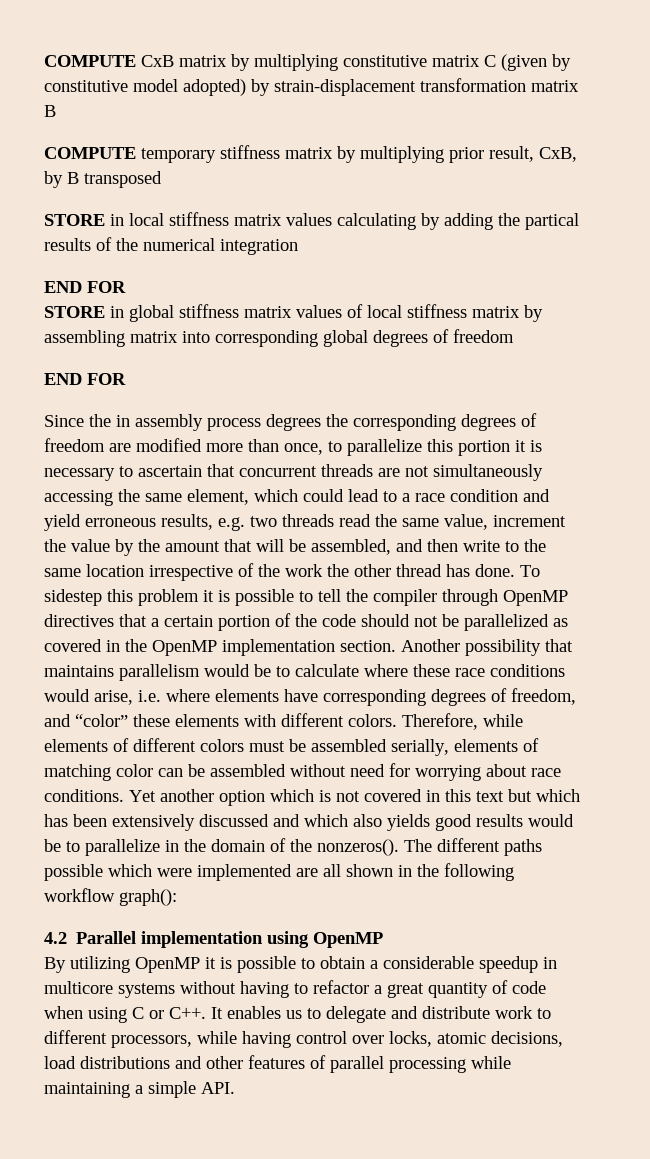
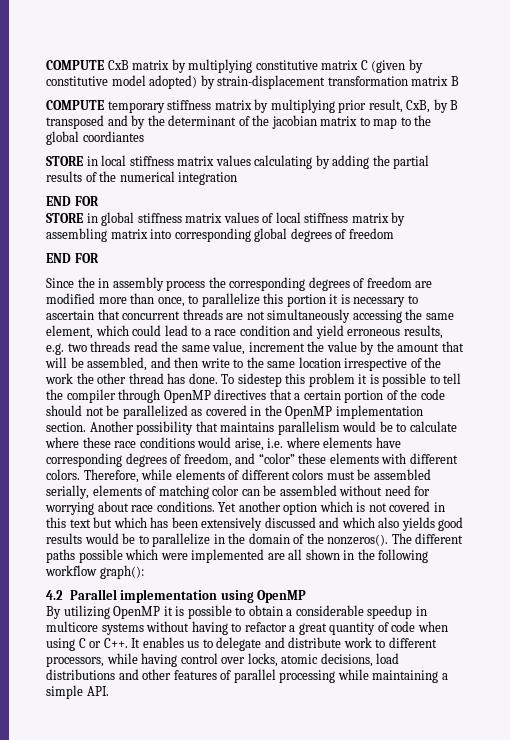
- COMPUTE temporary stiffness matrix by multiplying prior result, CxB, by B transposed
+ COMPUTE temporary stiffness matrix by multiplying prior result, CxB, by B transposed and by the determinant of the jacobian matrix to map to the global coordiantes
- STORE in local stiffness matrix values calculating by adding the partical results of the numerical integration
+ STORE in local stiffness matrix values calculating by adding the partial results of the numerical integration
- Since the in assembly process degrees the corresponding degrees of freedom are modified more than once, to parallelize this portion it is necessary to ascertain that concurrent threads are not simultaneously accessing the same element, which could lead to a race condition and yield erroneous results, e.g. two threads read the same value, increment the value by the amount that will be assembled, and then write to the same location irrespective of the work the other thread has done.
+ Since the in assembly process the corresponding degrees of freedom are modified more than once, to parallelize this portion it is necessary to ascertain that concurrent threads are not simultaneously accessing the same element, which could lead to a race condition and yield erroneous results, e.g. two threads read the same value, increment the value by the amount that will be assembled, and then write to the same location irrespective of the work the other thread has done.

